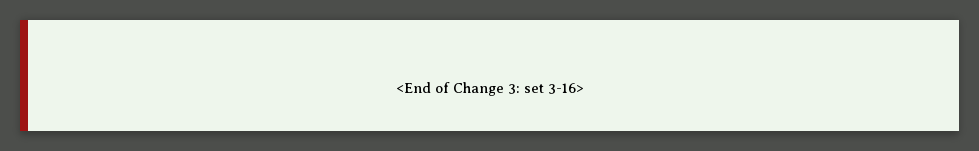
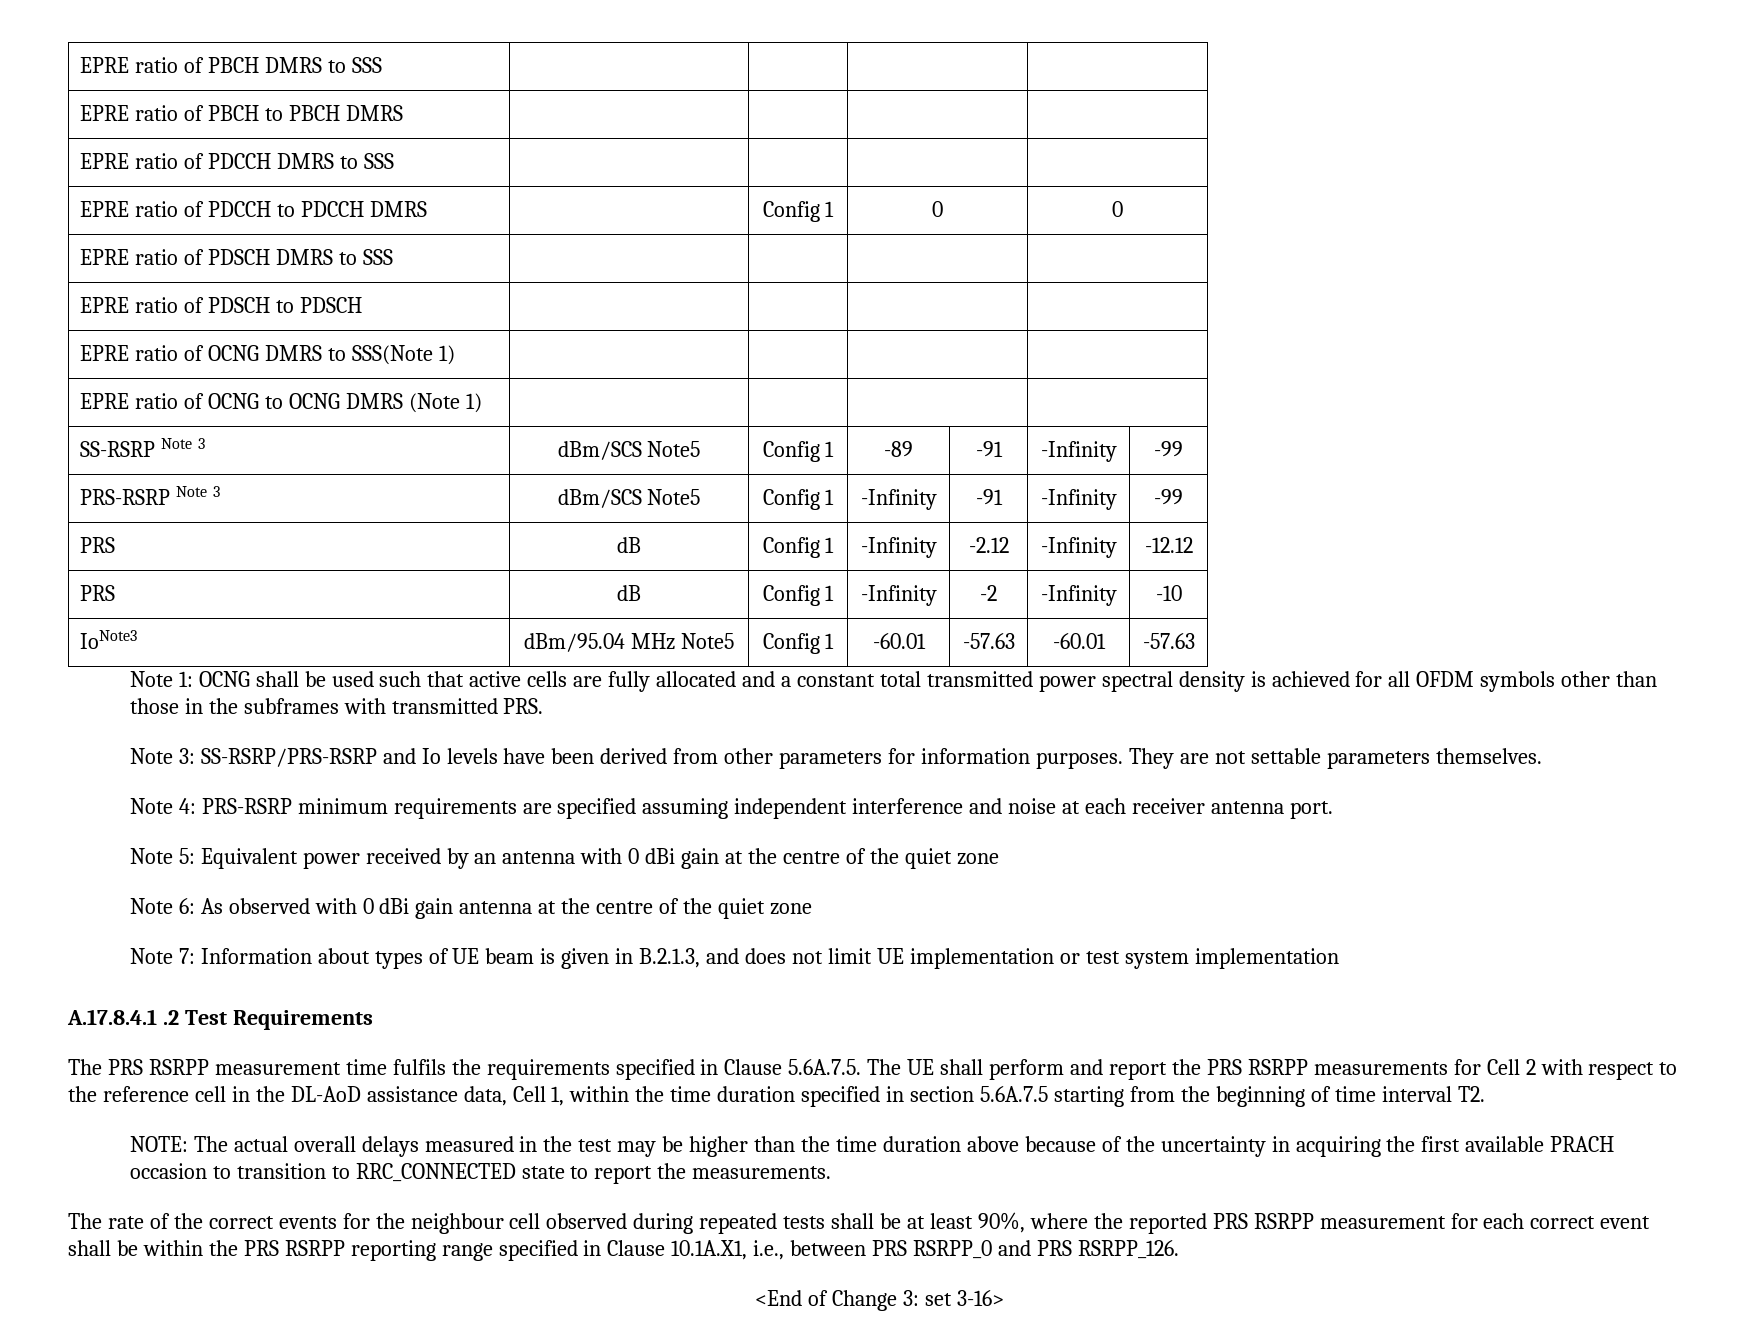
+ EPRE ratio of PBCH DMRS to SSS | | | |
+ EPRE ratio of PBCH to PBCH DMRS | | | |
+ EPRE ratio of PDCCH DMRS to SSS | | | |
+ EPRE ratio of PDCCH to PDCCH DMRS | | Config 1 | 0 | 0
+ EPRE ratio of PDSCH DMRS to SSS | | | |
+ EPRE ratio of PDSCH to PDSCH | | | |
+ EPRE ratio of OCNG DMRS to SSS(Note 1) | | | |
+ EPRE ratio of OCNG to OCNG DMRS (Note 1) | | | |
+ SS-RSRP Note 3 | dBm/SCS Note5 | Config 1 | -89 | -91 | -Infinity | -99
+ PRS-RSRP Note 3 | dBm/SCS Note5 | Config 1 | -Infinity | -91 | -Infinity | -99
+ PRS | dB | Config 1 | -Infinity | -2.12 | -Infinity | -12.12
+ PRS | dB | Config 1 | -Infinity | -2 | -Infinity | -10
+ IoNote3 | dBm/95.04 MHz Note5 | Config 1 | -60.01 | -57.63 | -60.01 | -57.63
+ Note 1: OCNG shall be used such that active cells are fully allocated and a constant total transmitted power spectral density is achieved for all OFDM symbols other than those in the subframes with transmitted PRS.
+ Note 3: SS-RSRP/PRS-RSRP and Io levels have been derived from other parameters for information purposes. They are not settable parameters themselves.
+ Note 4: PRS-RSRP minimum requirements are specified assuming independent interference and noise at each receiver antenna port.
+ Note 5: Equivalent power received by an antenna with 0 dBi gain at the centre of the quiet zone
+ Note 6: As observed with 0 dBi gain antenna at the centre of the quiet zone
+ Note 7: Information about types of UE beam is given in B.2.1.3, and does not limit UE implementation or test system implementation
+ A.17.8.4.1 .2 Test Requirements
+ The PRS RSRPP measurement time fulfils the requirements specified in Clause 5.6A.7.5. The UE shall perform and report the PRS RSRPP measurements for Cell 2 with respect to the reference cell in the DL-AoD assistance data, Cell 1, within the time duration specified in section 5.6A.7.5 starting from the beginning of time interval T2.
+ NOTE: The actual overall delays measured in the test may be higher than the time duration above because of the uncertainty in acquiring the first available PRACH occasion to transition to RRC_CONNECTED state to report the measurements.
+ The rate of the correct events for the neighbour cell observed during repeated tests shall be at least 90%, where the reported PRS RSRPP measurement for each correct event shall be within the PRS RSRPP reporting range specified in Clause 10.1A.X1, i.e., between PRS RSRPP_0 and PRS RSRPP_126.

